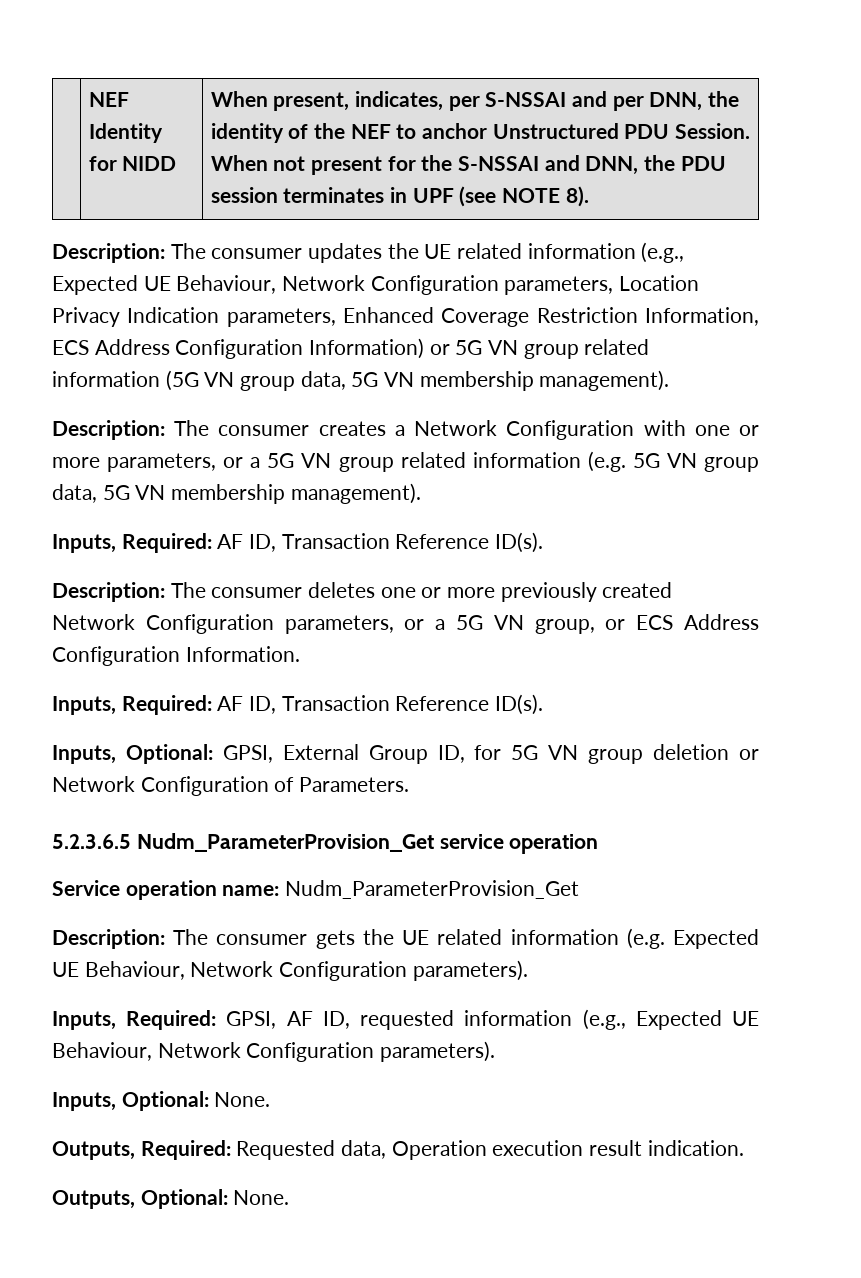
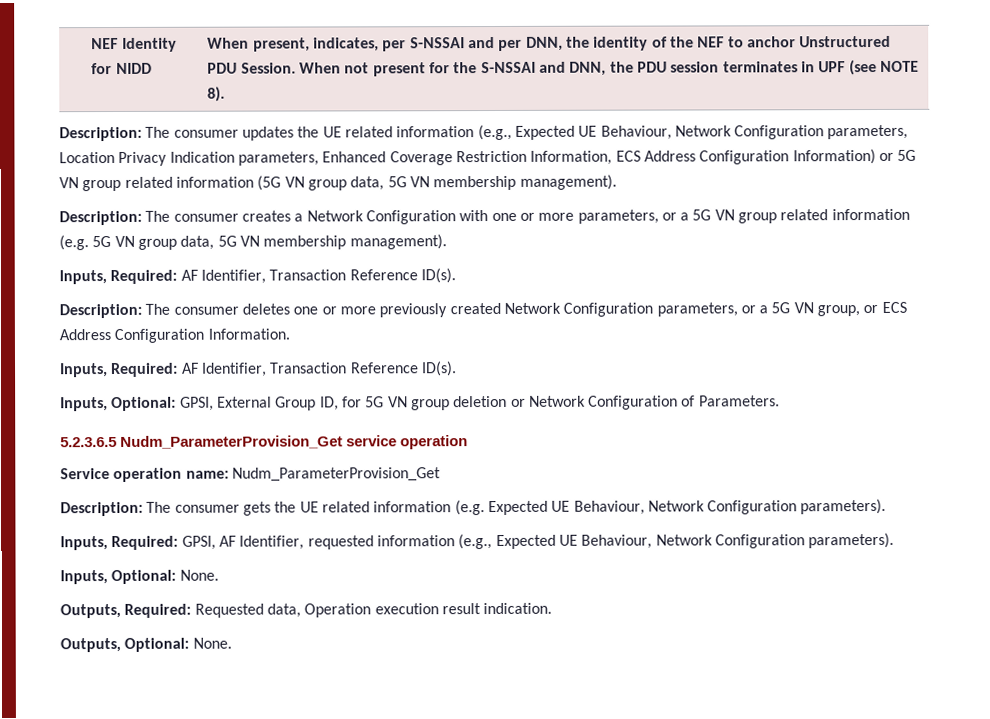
  Description: The consumer creates a Network Configuration with one or more parameters, or a 5G VN group related information (e.g. 5G VN group data, 5G VN membership management).
- Inputs, Required: AF ID, Transaction Reference ID(s).
+ Inputs, Required: AF Identifier, Transaction Reference ID(s).
  Description: The consumer deletes one or more previously created Network Configuration parameters, or a 5G VN group, or ECS Address Configuration Information.
- Inputs, Required: AF ID, Transaction Reference ID(s).
+ Inputs, Required: AF Identifier, Transaction Reference ID(s).
- Inputs, Required: GPSI, AF ID, requested information (e.g., Expected UE Behaviour, Network Configuration parameters).
+ Inputs, Required: GPSI, AF Identifier, requested information (e.g., Expected UE Behaviour, Network Configuration parameters).

